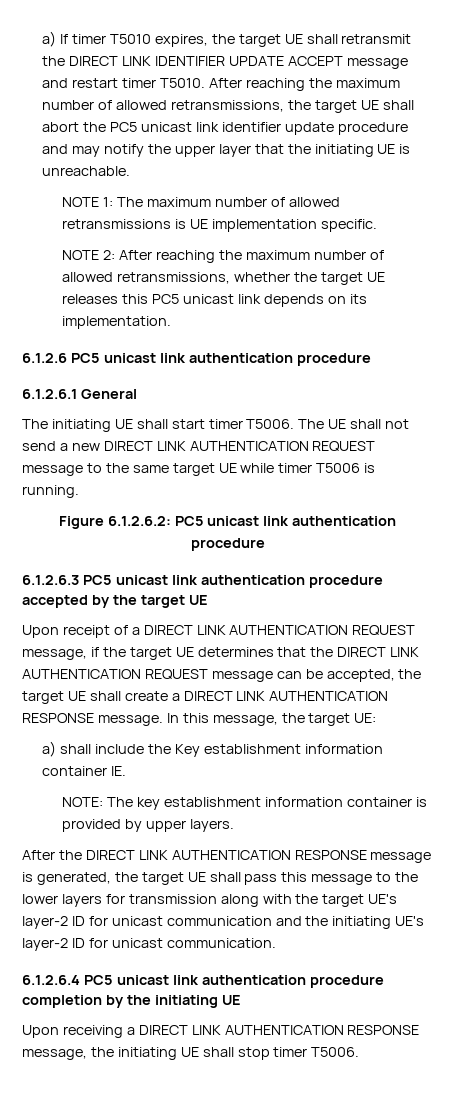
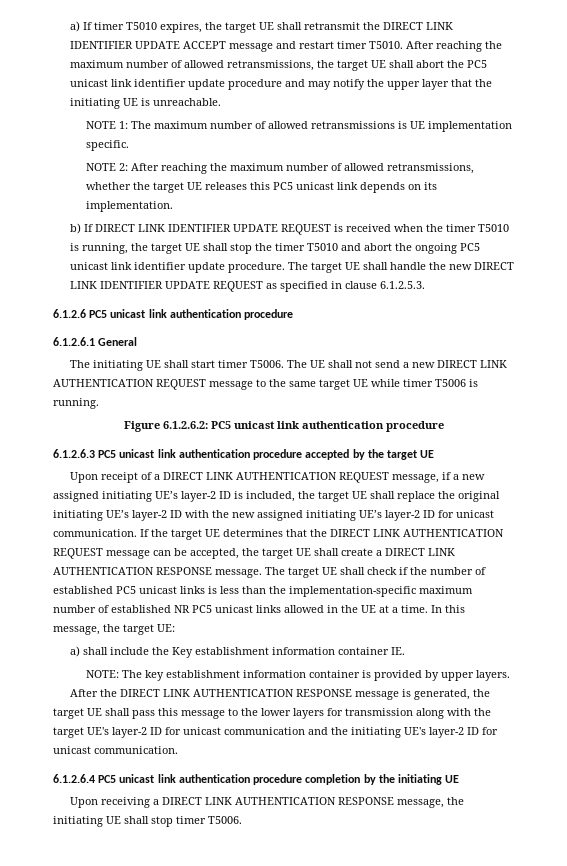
+ b) If DIRECT LINK IDENTIFIER UPDATE REQUEST is received when the timer T5010 is running, the target UE shall stop the timer T5010 and abort the ongoing PC5 unicast link identifier update procedure. The target UE shall handle the new DIRECT LINK IDENTIFIER UPDATE REQUEST as specified in clause 6.1.2.5.3.
- Upon receipt of a DIRECT LINK AUTHENTICATION REQUEST message, if the target UE determines that the DIRECT LINK AUTHENTICATION REQUEST message can be accepted, the target UE shall create a DIRECT LINK AUTHENTICATION RESPONSE message.
+ Upon receipt of a DIRECT LINK AUTHENTICATION REQUEST message, if a new assigned initiating UE’s layer-2 ID is included, the target UE shall replace the original initiating UE’s layer-2 ID with the new assigned initiating UE’s layer-2 ID for unicast communication. If the target UE determines that the DIRECT LINK AUTHENTICATION REQUEST message can be accepted, the target UE shall create a DIRECT LINK AUTHENTICATION RESPONSE message.
+ The target UE shall check if the number of established PC5 unicast links is less than the implementation-specific maximum number of established NR PC5 unicast links allowed in the UE at a time.

